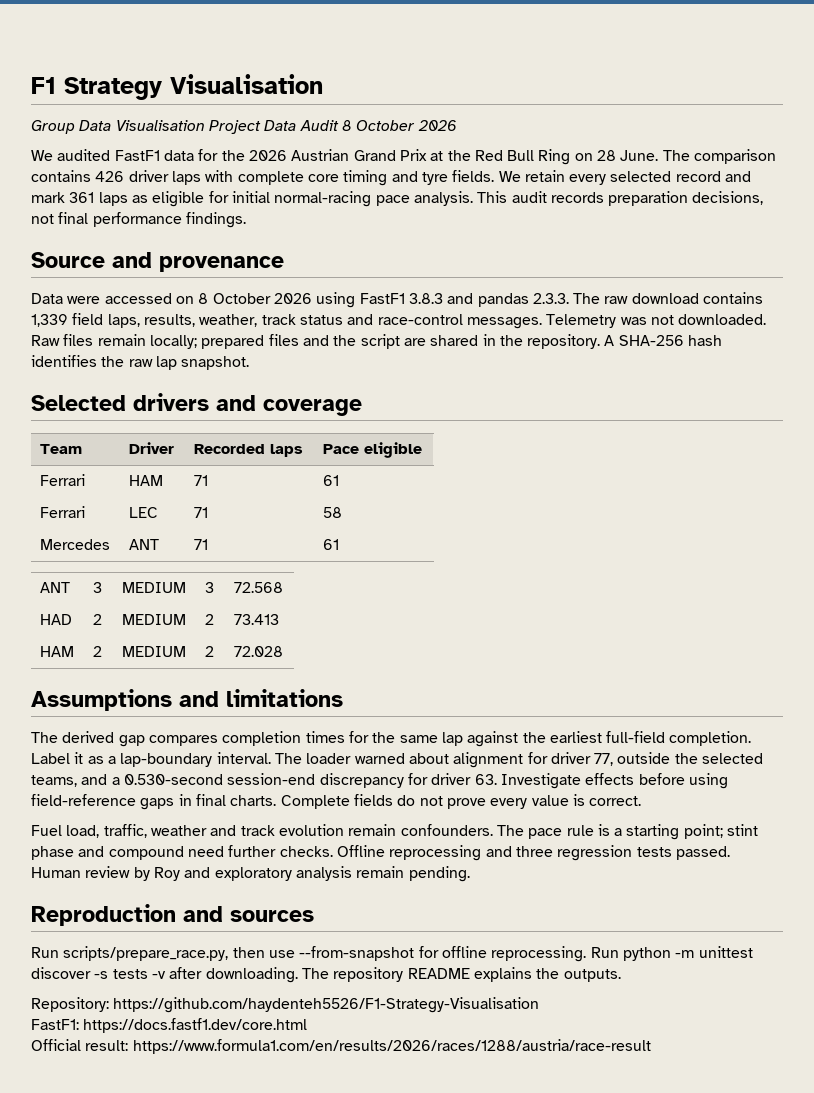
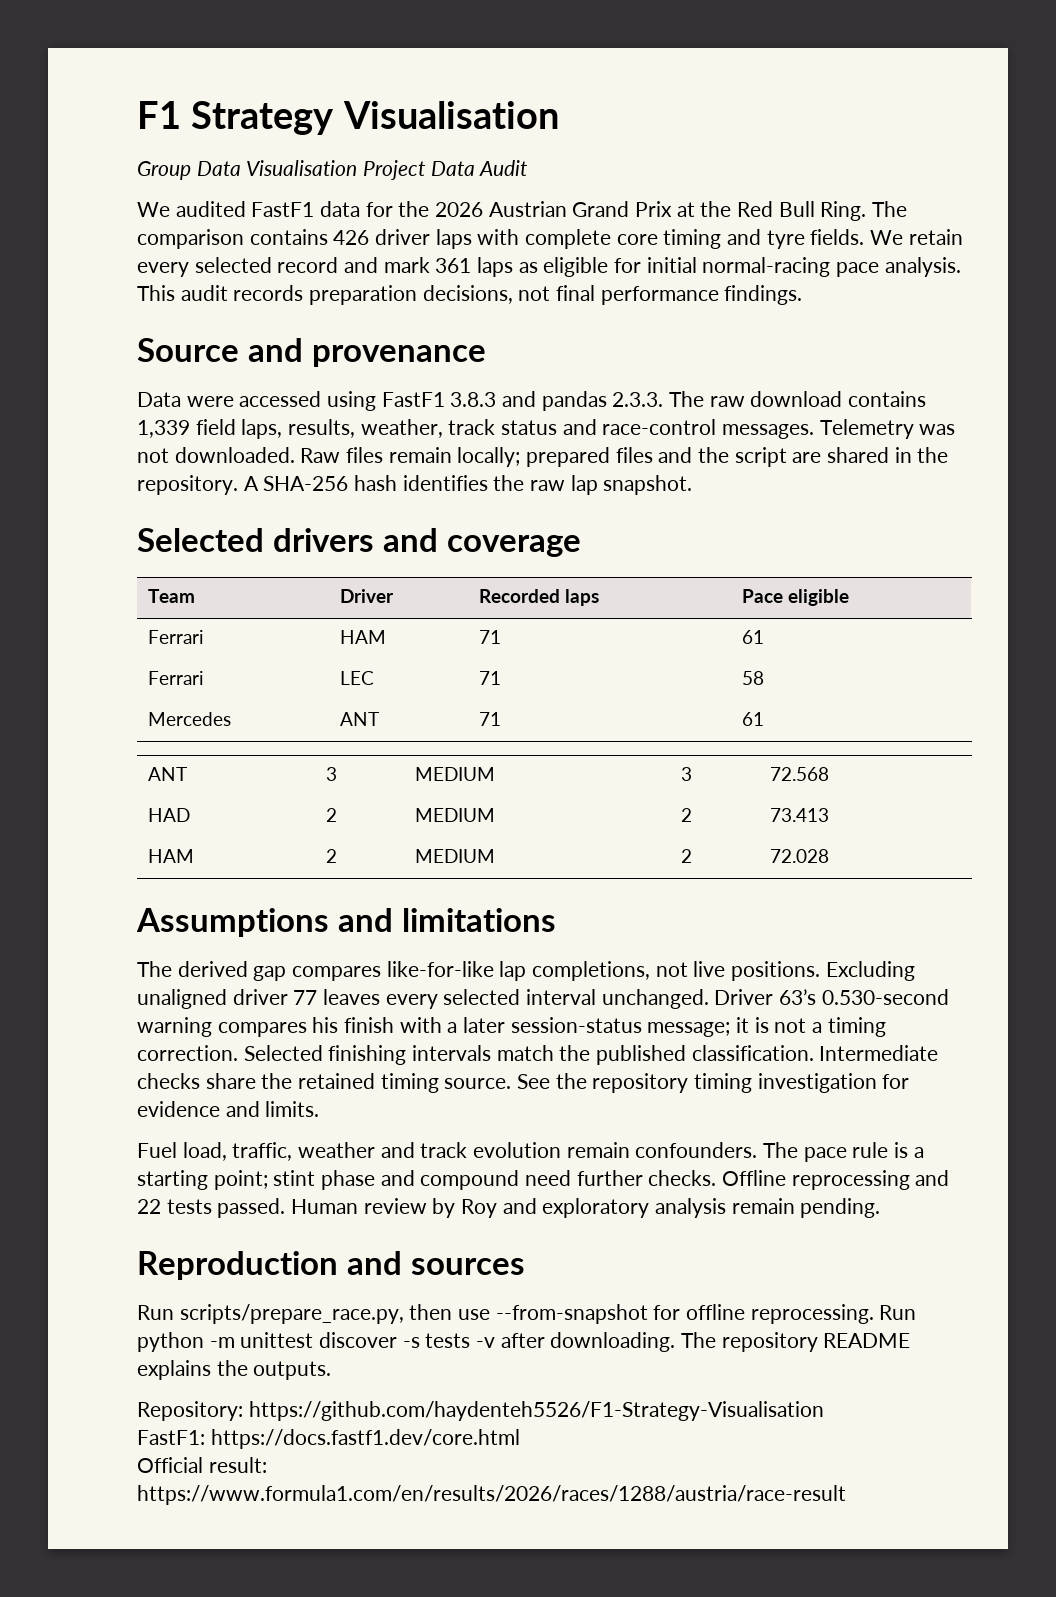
- Group Data Visualisation Project Data Audit 8 October 2026
+ Group Data Visualisation Project Data Audit
- We audited FastF1 data for the 2026 Austrian Grand Prix at the Red Bull Ring on 28 June.
+ We audited FastF1 data for the 2026 Austrian Grand Prix at the Red Bull Ring.
- Data were accessed on 8 October 2026 using FastF1 3.8.3 and pandas 2.3.3. The raw download contains 1,339 field laps, results, weather, track status and race-control messages.
+ Data were accessed using FastF1 3.8.3 and pandas 2.3.3. The raw download contains 1,339 field laps, results, weather, track status and race-control messages.
- The derived gap compares completion times for the same lap against the earliest full-field completion. Label it as a lap-boundary interval. The loader warned about alignment for driver 77, outside the selected teams, and a 0.530-second session-end discrepancy for driver 63. Investigate effects before using field-reference gaps in final charts. Complete fields do not prove every value is correct.
+ The derived gap compares like-for-like lap completions, not live positions. Excluding unaligned driver 77 leaves every selected interval unchanged. Driver 63’s 0.530-second warning compares his finish with a later session-status message; it is not a timing correction. Selected finishing intervals match the published classification. Intermediate checks share the retained timing source. See the repository timing investigation for evidence and limits.
- Offline reprocessing and three regression tests passed.
+ Offline reprocessing and 22 tests passed.

